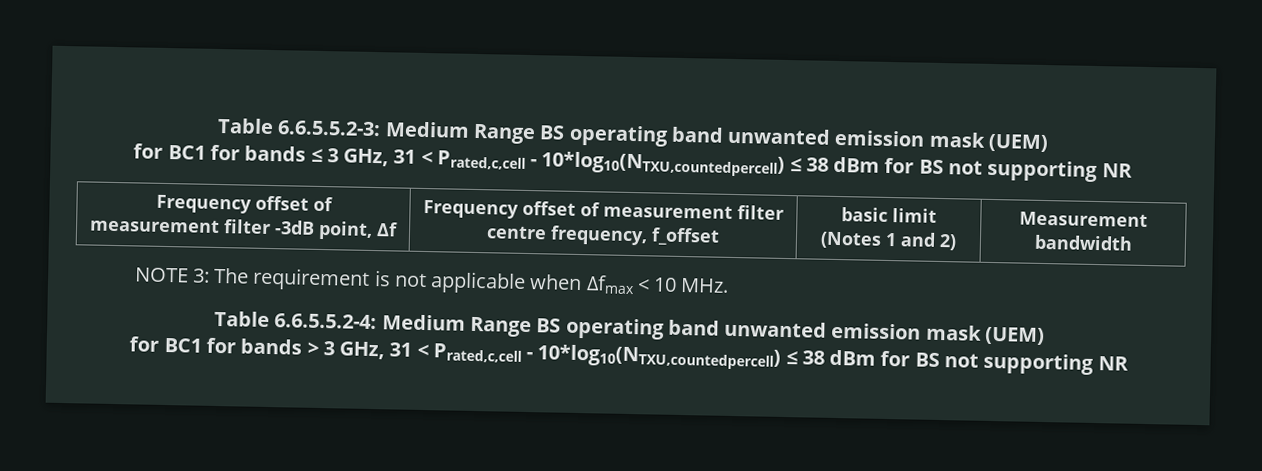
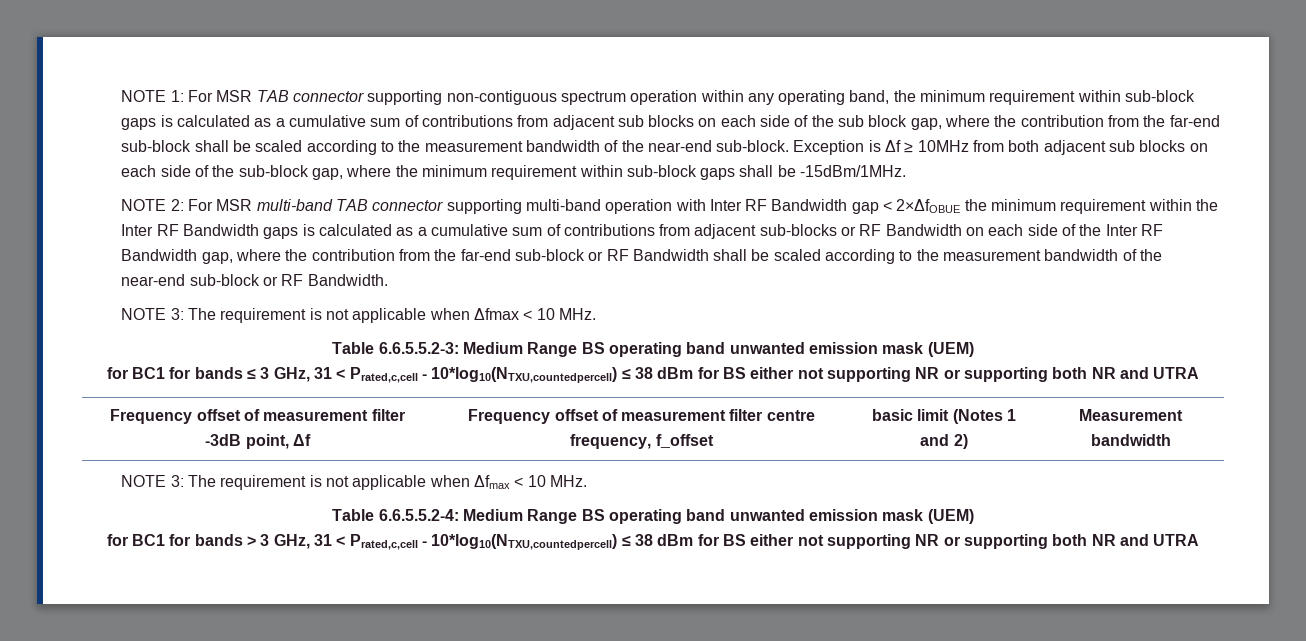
+ NOTE 1: For MSR TAB connector supporting non-contiguous spectrum operation within any operating band, the minimum requirement within sub-block gaps is calculated as a cumulative sum of contributions from adjacent sub blocks on each side of the sub block gap, where the contribution from the far-end sub-block shall be scaled according to the measurement bandwidth of the near-end sub-block. Exception is Δf ≥ 10MHz from both adjacent sub blocks on each side of the sub-block gap, where the minimum requirement within sub-block gaps shall be -15dBm/1MHz.
+ NOTE 2: For MSR multi-band TAB connector supporting multi-band operation with Inter RF Bandwidth gap < 2×ΔfOBUE the minimum requirement within the Inter RF Bandwidth gaps is calculated as a cumulative sum of contributions from adjacent sub-blocks or RF Bandwidth on each side of the Inter RF Bandwidth gap, where the contribution from the far-end sub-block or RF Bandwidth shall be scaled according to the measurement bandwidth of the near-end sub-block or RF Bandwidth.
+ NOTE 3: The requirement is not applicable when Δfmax < 10 MHz.
- for BC1 for bands ≤ 3 GHz, 31 < Prated,c,cell - 10*log10(NTXU,countedpercell) ≤ 38 dBm for BS not supporting NR
+ for BC1 for bands ≤ 3 GHz, 31 < Prated,c,cell - 10*log10(NTXU,countedpercell) ≤ 38 dBm for BS either not supporting NR or supporting both NR and UTRA
- for BC1 for bands > 3 GHz, 31 < Prated,c,cell - 10*log10(NTXU,countedpercell) ≤ 38 dBm for BS not supporting NR
+ for BC1 for bands > 3 GHz, 31 < Prated,c,cell - 10*log10(NTXU,countedpercell) ≤ 38 dBm for BS either not supporting NR or supporting both NR and UTRA

